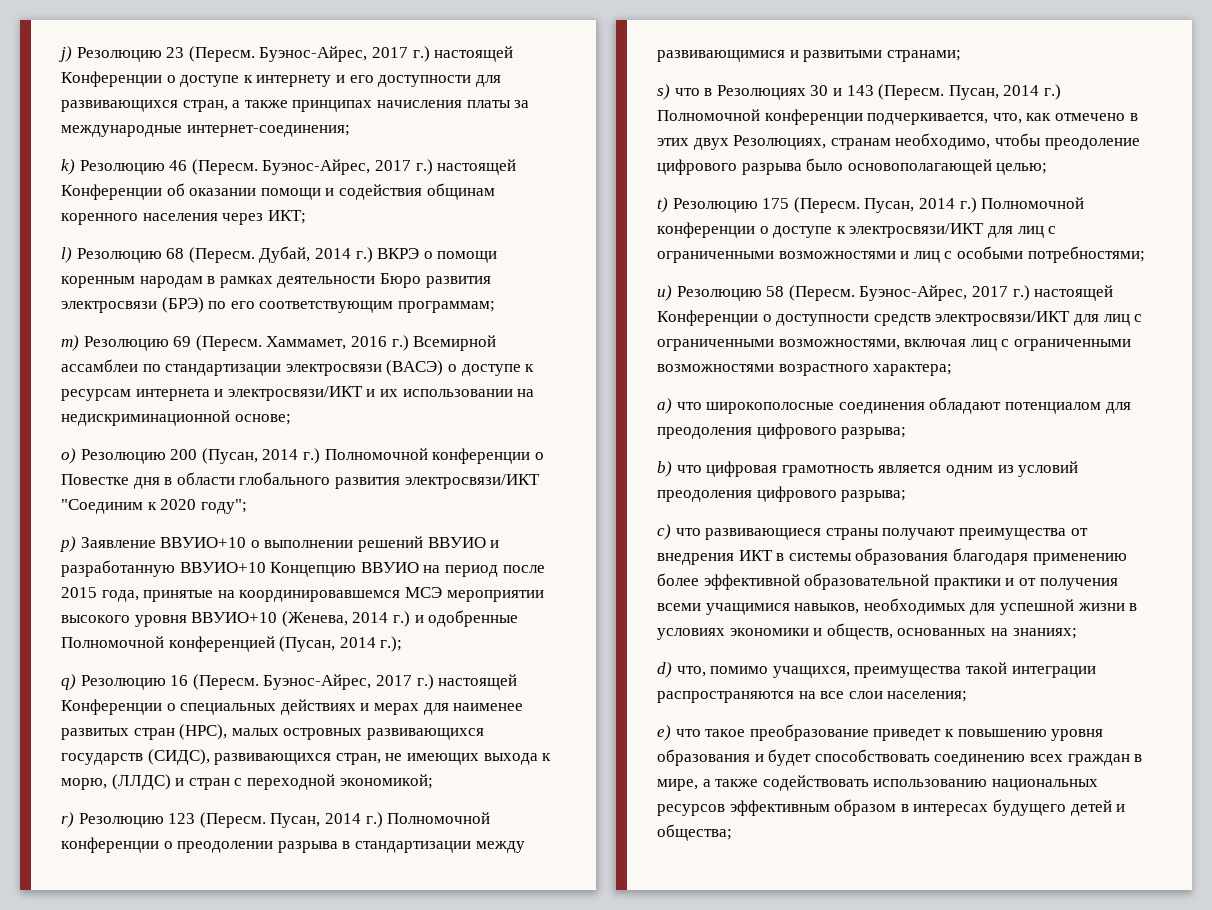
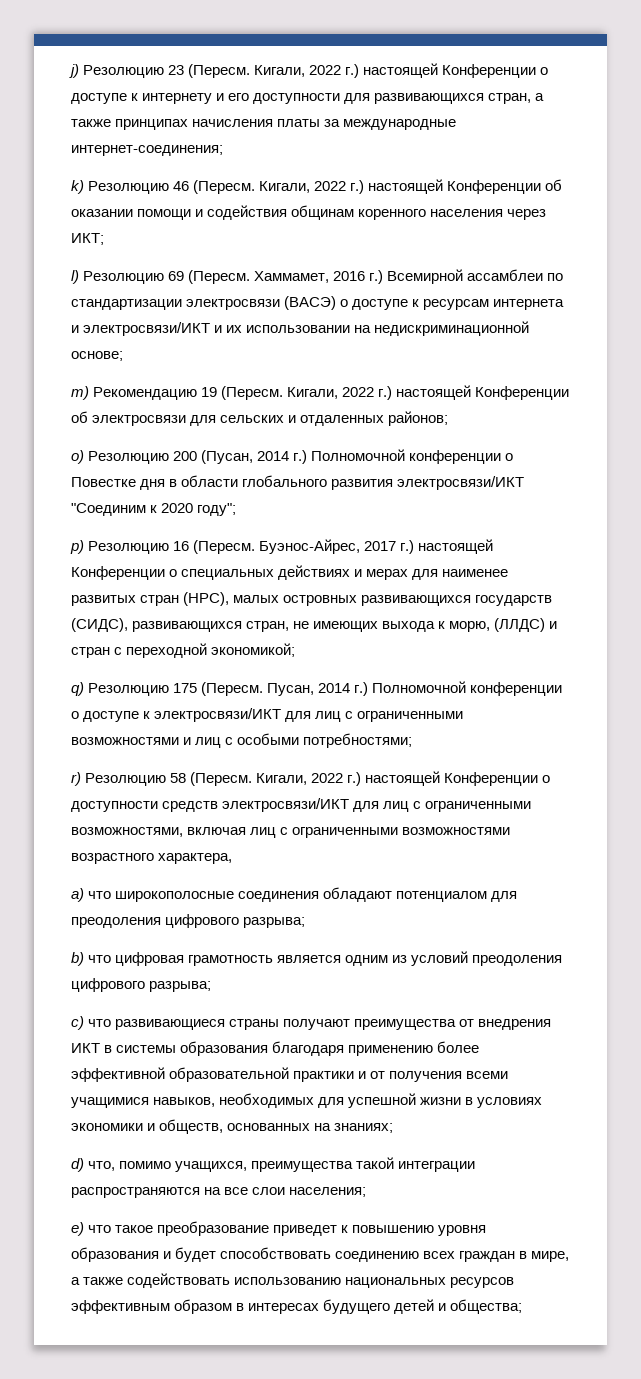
- Буэнос-Айрес, 2017 г.) настоящей Конференции о доступе к интернету и его доступности для развивающихся стран, а также принципах начисления платы за международные интернет-соединения;
+ Кигали, 2022 г.) настоящей Конференции о доступе к интернету и его доступности для развивающихся стран, а также принципах начисления платы за международные интернет-соединения;
- Буэнос-Айрес, 2017 г.) настоящей Конференции об оказании помощи и содействия общинам коренного населения через ИКТ;
+ Кигали, 2022 г.) настоящей Конференции об оказании помощи и содействия общинам коренного населения через ИКТ;
- l) Резолюцию 68 (Пересм. Дубай, 2014 г.) ВКРЭ о помощи коренным народам в рамках деятельности Бюро развития электросвязи (БРЭ) по его соответствующим программам;
- m) Резолюцию 69 (Пересм.
+ l) Резолюцию 69 (Пересм.
+ m) Рекомендацию 19 (Пересм. Кигали, 2022 г.) настоящей Конференции об электросвязи для сельских и отдаленных районов;
- p) Заявление ВВУИО+10 о выполнении решений ВВУИО и разработанную ВВУИО+10 Концепцию ВВУИО на период после 2015 года, принятые на координировавшемся МСЭ мероприятии высокого уровня ВВУИО+10 (Женева, 2014 г.) и одобренные Полномочной конференцией (Пусан, 2014 г.);
- q) Резолюцию 16 (Пересм.
+ p) Резолюцию 16 (Пересм.
- r) Резолюцию 123 (Пересм. Пусан, 2014 г.) Полномочной конференции о преодолении разрыва в стандартизации между развивающимися и развитыми странами;
- s) что в Резолюциях 30 и 143 (Пересм. Пусан, 2014 г.) Полномочной конференции подчеркивается, что, как отмечено в этих двух Резолюциях, странам необходимо, чтобы преодоление цифрового разрыва было основополагающей целью;
- t) Резолюцию 175 (Пересм.
+ q) Резолюцию 175 (Пересм.
- u) Резолюцию 58 (Пересм.
+ r) Резолюцию 58 (Пересм.
- Буэнос-Айрес, 2017 г.) настоящей Конференции о доступности средств электросвязи/ИКТ для лиц с ограниченными возможностями, включая лиц с ограниченными возможностями возрастного характера;
+ Кигали, 2022 г.) настоящей Конференции о доступности средств электросвязи/ИКТ для лиц с ограниченными возможностями, включая лиц с ограниченными возможностями возрастного характера,

